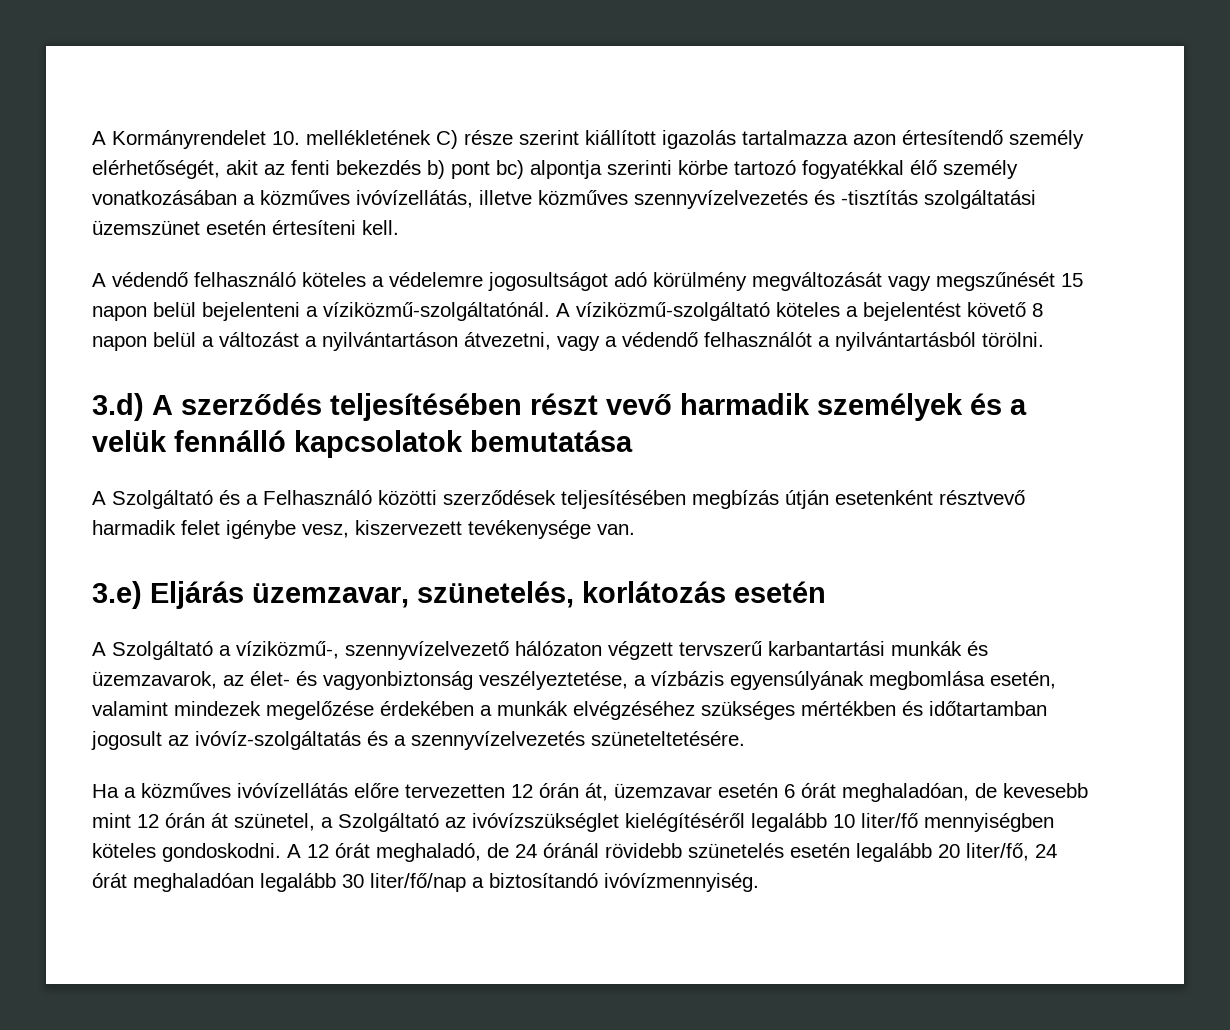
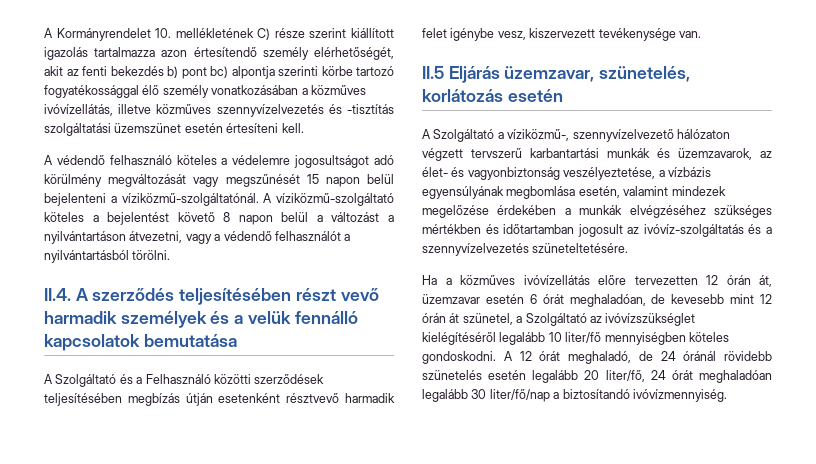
- A Kormányrendelet 10. mellékletének C) része szerint kiállított igazolás tartalmazza azon értesítendő személy elérhetőségét, akit az fenti bekezdés b) pont bc) alpontja szerinti körbe tartozó fogyatékkal élő személy vonatkozásában a közműves ivóvízellátás, illetve közműves szennyvízelvezetés és -tisztítás szolgáltatási üzemszünet esetén értesíteni kell.
+ A Kormányrendelet 10. mellékletének C) része szerint kiállított igazolás tartalmazza azon értesítendő személy elérhetőségét, akit az fenti bekezdés b) pont bc) alpontja szerinti körbe tartozó fogyatékossággal élő személy vonatkozásában a közműves ivóvízellátás, illetve közműves szennyvízelvezetés és -tisztítás szolgáltatási üzemszünet esetén értesíteni kell.
- 3.d) A szerződés teljesítésében részt vevő harmadik személyek és a velük fennálló kapcsolatok bemutatása
+ II.4. A szerződés teljesítésében részt vevő harmadik személyek és a velük fennálló kapcsolatok bemutatása
- 3.e) Eljárás üzemzavar, szünetelés, korlátozás esetén
+ II.5 Eljárás üzemzavar, szünetelés, korlátozás esetén

